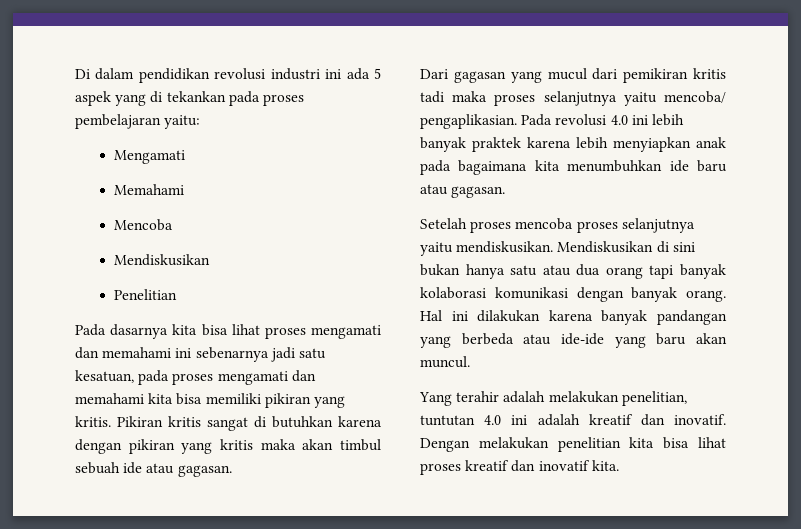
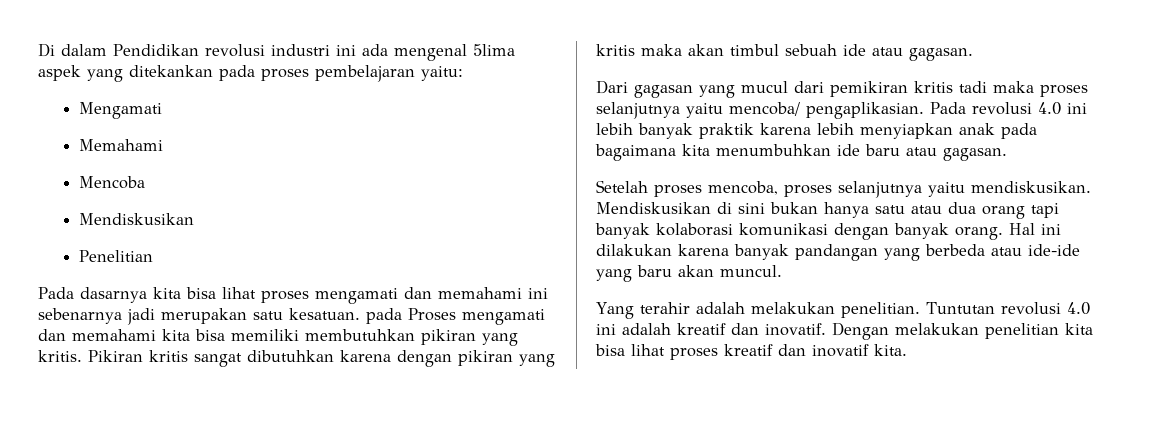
- Di dalam pendidikan revolusi industri ini ada 5 aspek yang di tekankan pada proses pembelajaran yaitu:
+ Di dalam Pendidikan revolusi industri ini ada mengenal 5lima aspek yang ditekankan pada proses pembelajaran yaitu:
- Pada dasarnya kita bisa lihat proses mengamati dan memahami ini sebenarnya jadi satu kesatuan, pada proses mengamati dan memahami kita bisa memiliki pikiran yang kritis.
+ Pada dasarnya kita bisa lihat proses mengamati dan memahami ini sebenarnya jadi merupakan satu kesatuan. pada Proses mengamati dan memahami kita bisa memiliki membutuhkan pikiran yang kritis.
- Pikiran kritis sangat di butuhkan karena dengan pikiran yang kritis maka akan timbul sebuah ide atau gagasan.
+ Pikiran kritis sangat dibutuhkan karena dengan pikiran yang kritis maka akan timbul sebuah ide atau gagasan.
- Pada revolusi 4.0 ini lebih banyak praktek karena lebih menyiapkan anak pada bagaimana kita menumbuhkan ide baru atau gagasan.
+ Pada revolusi 4.0 ini lebih banyak praktik karena lebih menyiapkan anak pada bagaimana kita menumbuhkan ide baru atau gagasan.
- Setelah proses mencoba proses selanjutnya yaitu mendiskusikan.
+ Setelah proses mencoba, proses selanjutnya yaitu mendiskusikan.
- Yang terahir adalah melakukan penelitian, tuntutan 4.0 ini adalah kreatif dan inovatif.
+ Yang terahir adalah melakukan penelitian. Tuntutan revolusi 4.0 ini adalah kreatif dan inovatif.

